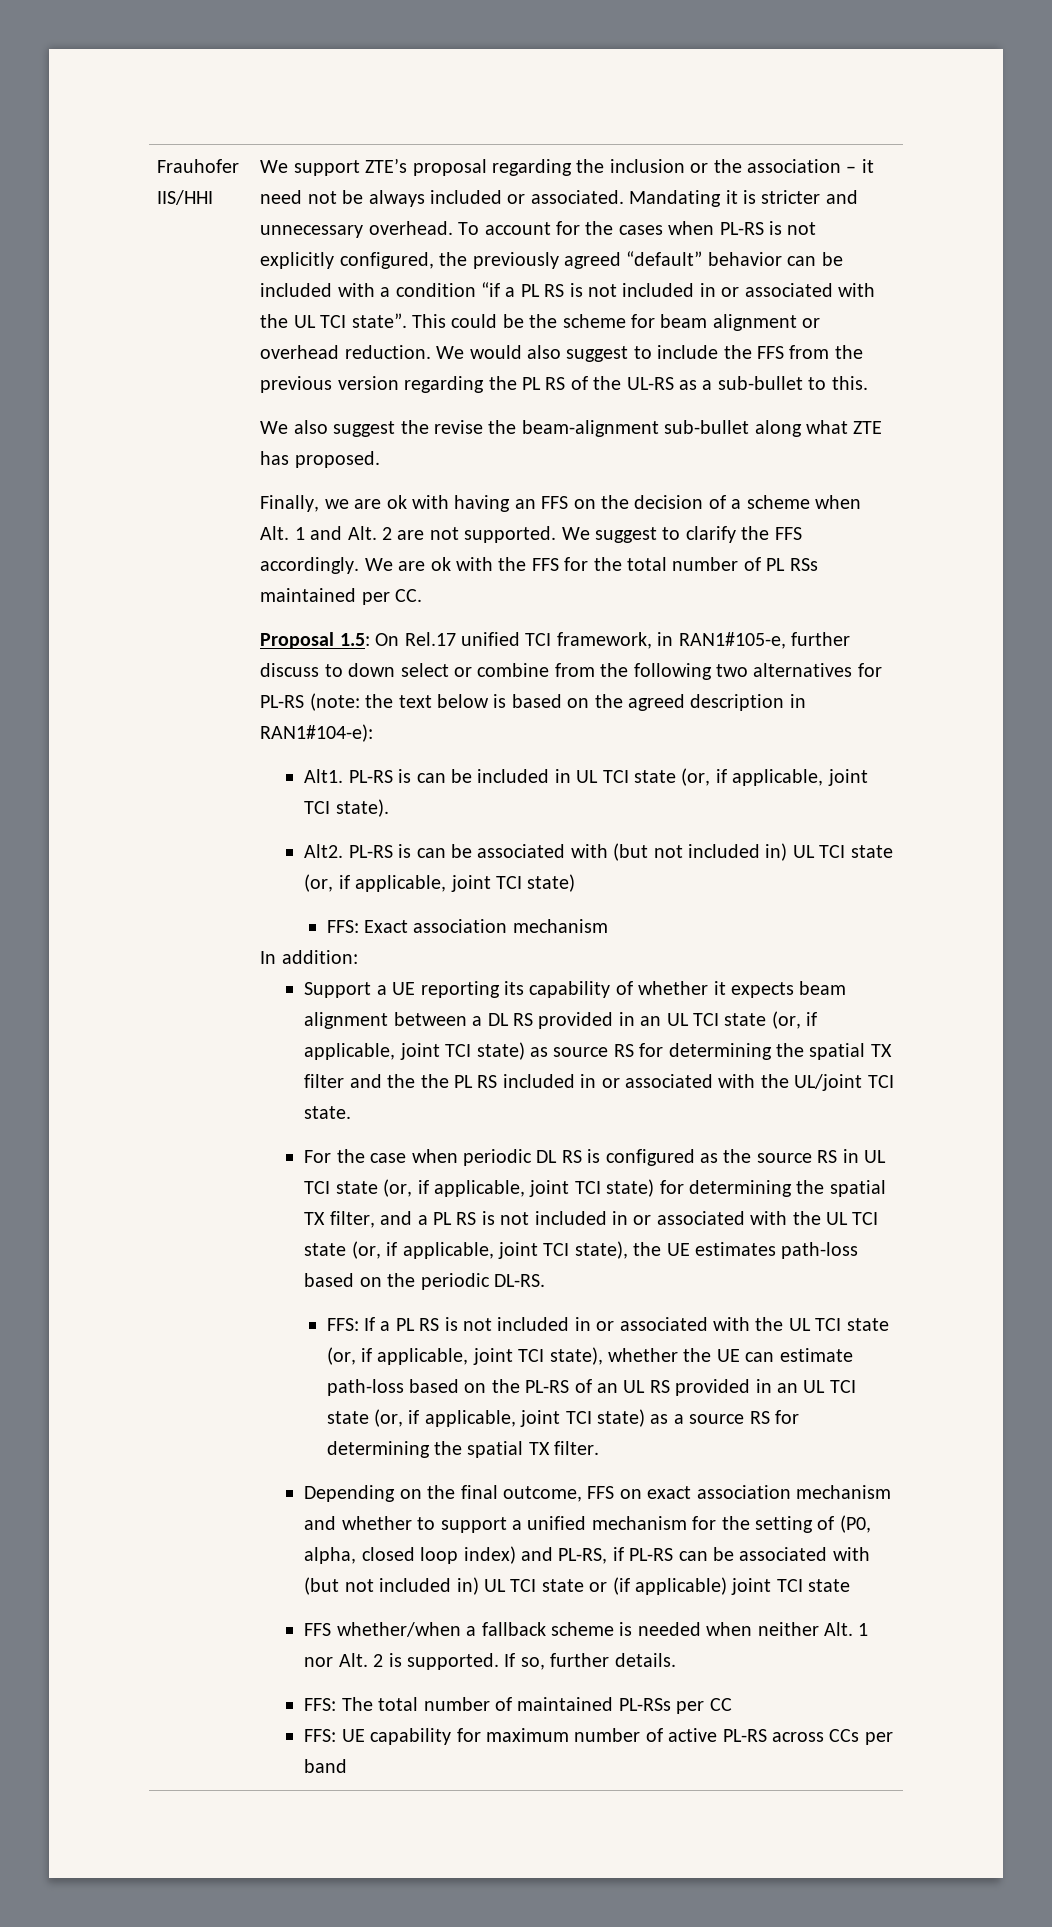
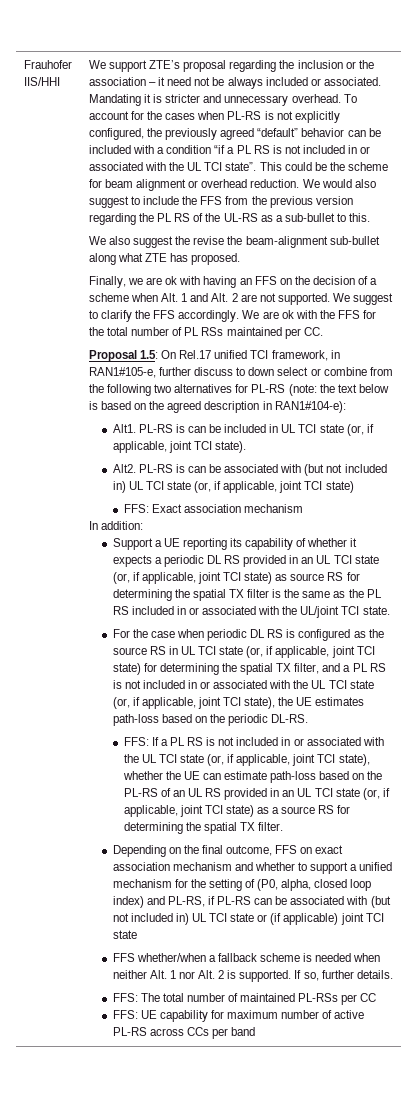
- Support a UE reporting its capability of whether it expects beam alignment between a DL RS provided in an UL TCI state (or, if applicable, joint TCI state) as source RS for determining the spatial TX filter and the the PL RS included in or associated with the UL/joint TCI state.
+ Support a UE reporting its capability of whether it expects a periodic DL RS provided in an UL TCI state (or, if applicable, joint TCI state) as source RS for determining the spatial TX filter is the same as the PL RS included in or associated with the UL/joint TCI state.

